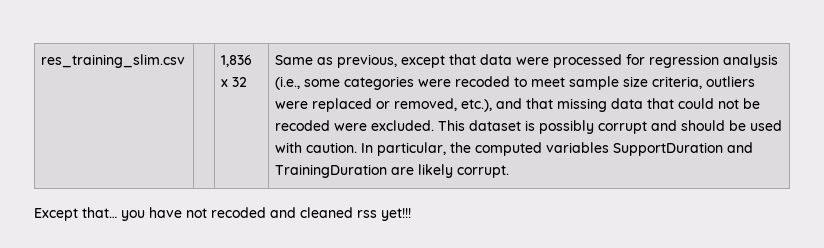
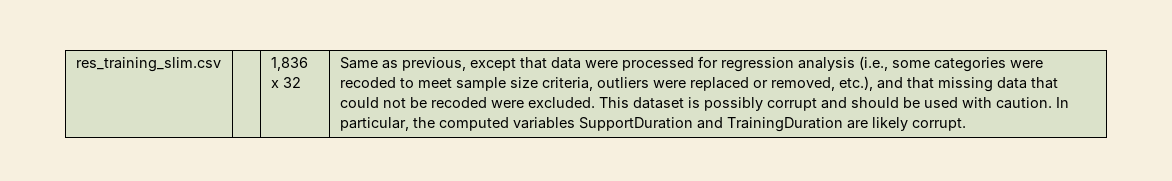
- Except that… you have not recoded and cleaned rss yet!!!

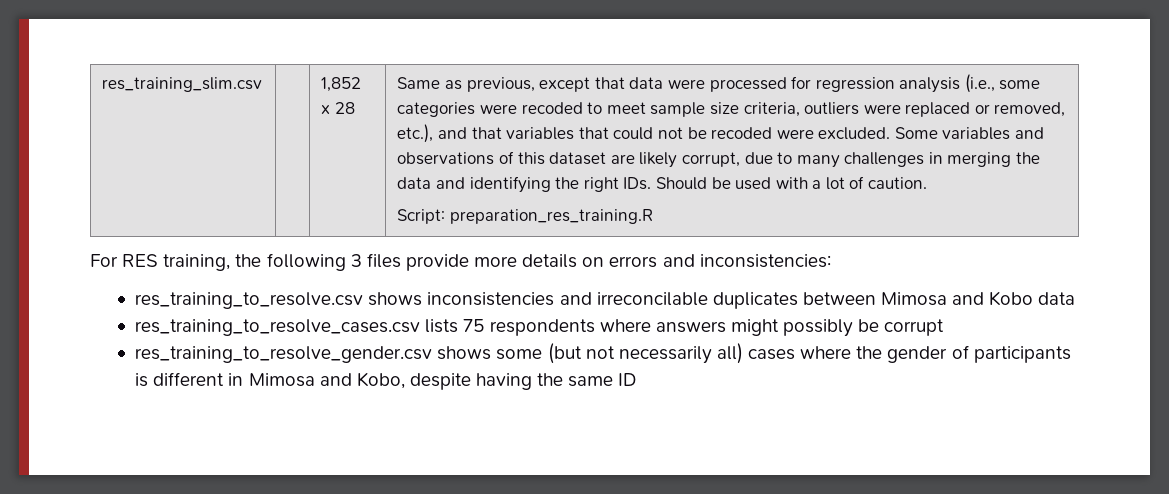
- 1,836 x 32
+ 1,852 x 28
- Same as previous, except that data were processed for regression analysis (i.e., some categories were recoded to meet sample size criteria, outliers were replaced or removed, etc.), and that missing data that could not be recoded were excluded.
+ Same as previous, except that data were processed for regression analysis (i.e., some categories were recoded to meet sample size criteria, outliers were replaced or removed, etc.), and that variables that could not be recoded were excluded.
- This dataset is possibly corrupt and should be used with caution. In particular, the computed variables SupportDuration and TrainingDuration are likely corrupt.
+ Some variables and observations of this dataset are likely corrupt, due to many challenges in merging the data and identifying the right IDs. Should be used with a lot of caution.
+ Script: preparation_res_training.R
+ For RES training, the following 3 files provide more details on errors and inconsistencies:
+ res_training_to_resolve.csv shows inconsistencies and irreconcilable duplicates between Mimosa and Kobo data
+ res_training_to_resolve_cases.csv lists 75 respondents where answers might possibly be corrupt
+ res_training_to_resolve_gender.csv shows some (but not necessarily all) cases where the gender of participants is different in Mimosa and Kobo, despite having the same ID

